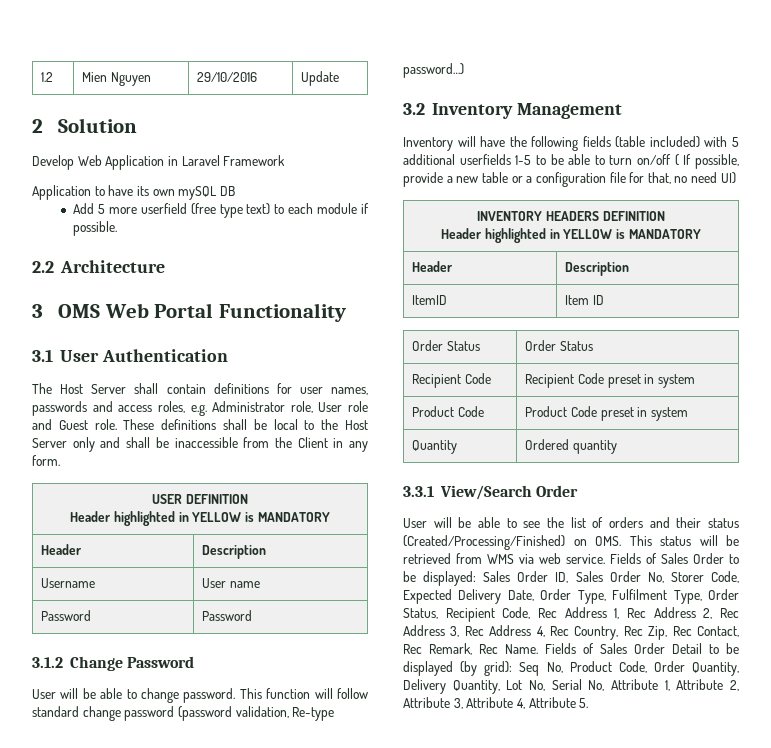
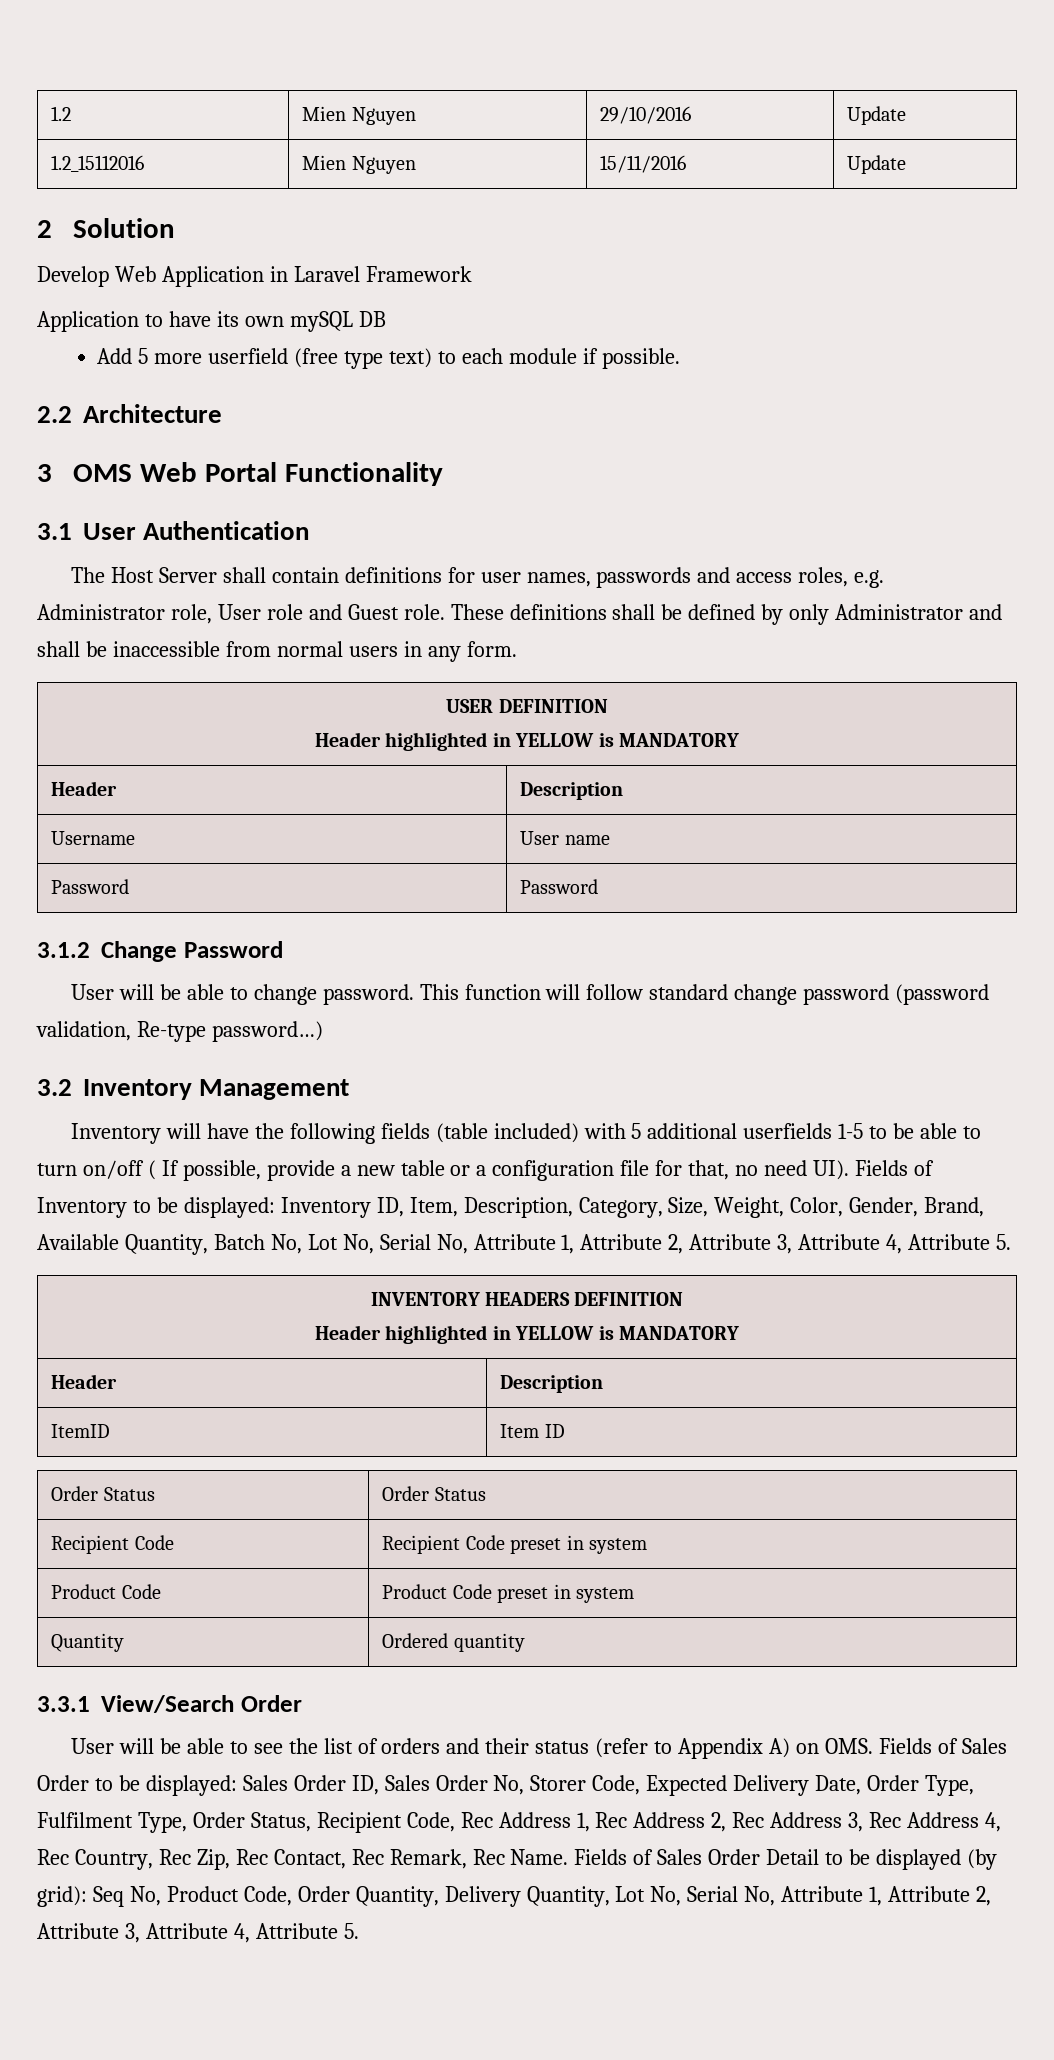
+ 1.2_15112016 | Mien Nguyen | 15/11/2016 | Update
- These definitions shall be local to the Host Server only and shall be inaccessible from the Client in any form.
+ These definitions shall be defined by only Administrator and shall be inaccessible from normal users in any form.
- Inventory will have the following fields (table included) with 5 additional userfields 1-5 to be able to turn on/off ( If possible, provide a new table or a configuration file for that, no need UI)
+ Inventory will have the following fields (table included) with 5 additional userfields 1-5 to be able to turn on/off ( If possible, provide a new table or a configuration file for that, no need UI). Fields of Inventory to be displayed: Inventory ID, Item, Description, Category, Size, Weight, Color, Gender, Brand, Available Quantity, Batch No, Lot No, Serial No, Attribute 1, Attribute 2, Attribute 3, Attribute 4, Attribute 5.
- User will be able to see the list of orders and their status (Created/Processing/Finished) on OMS. This status will be retrieved from WMS via web service. Fields of Sales Order to be displayed:
+ User will be able to see the list of orders and their status (refer to Appendix A) on OMS. Fields of Sales Order to be displayed:

